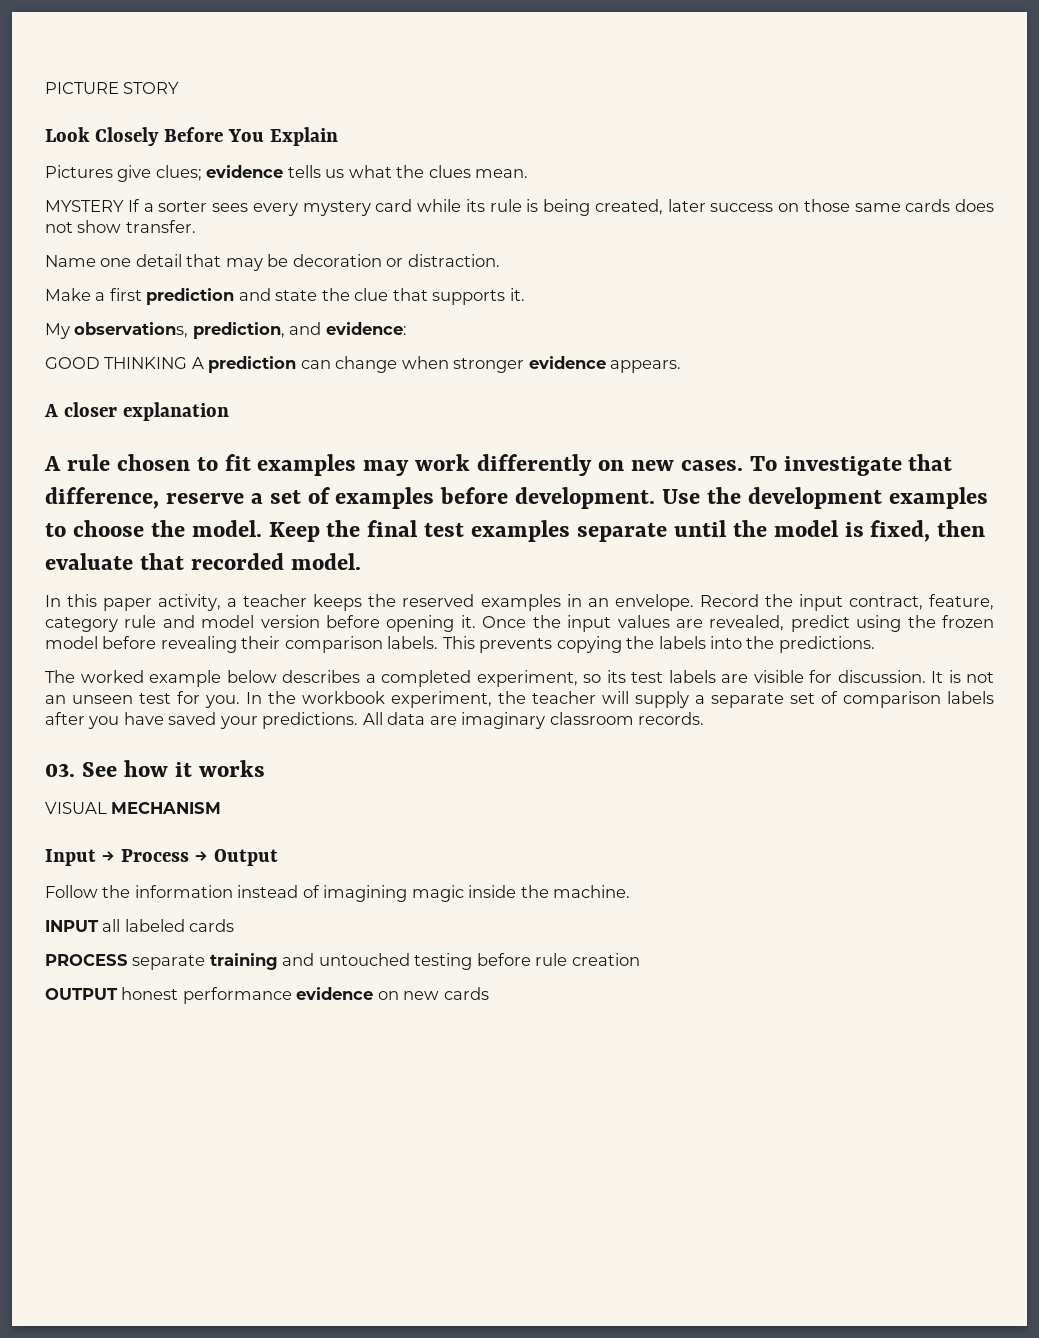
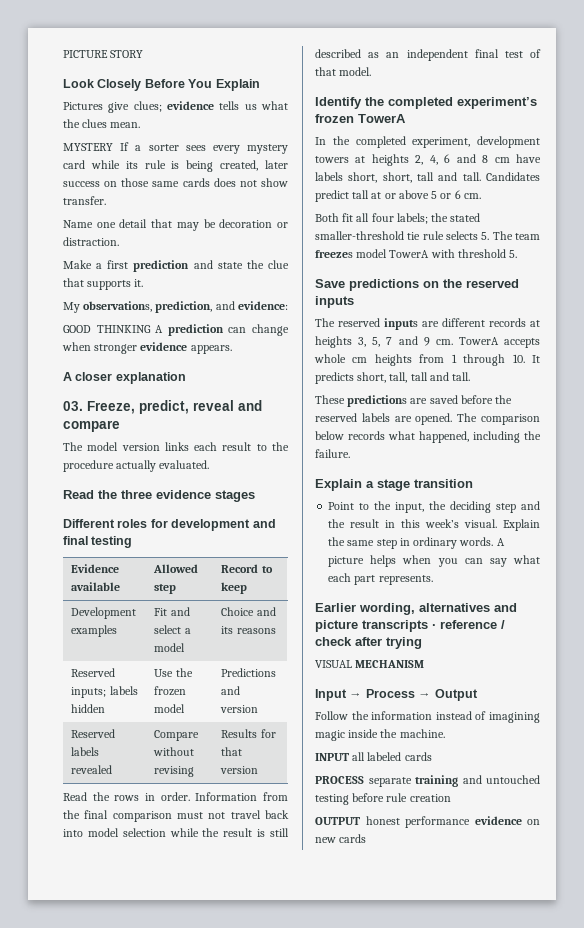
- A rule chosen to fit examples may work differently on new cases. To investigate that difference, reserve a set of examples before development. Use the development examples to choose the model. Keep the final test examples separate until the model is fixed, then evaluate that recorded model.
- In this paper activity, a teacher keeps the reserved examples in an envelope. Record the input contract, feature, category rule and model version before opening it. Once the input values are revealed, predict using the frozen model before revealing their comparison labels. This prevents copying the labels into the predictions.
- The worked example below describes a completed experiment, so its test labels are visible for discussion. It is not an unseen test for you. In the workbook experiment, the teacher will supply a separate set of comparison labels after you have saved your predictions. All data are imaginary classroom records.
- 03. See how it works
+ 03. Freeze, predict, reveal and compare
+ The model version links each result to the procedure actually evaluated.
+ Read the three evidence stages
+ Different roles for development and final testing
+ Evidence available | Allowed step | Record to keep
+ Development examples | Fit and select a model | Choice and its reasons
+ Reserved inputs; labels hidden | Use the frozen model | Predictions and version
+ Reserved labels revealed | Compare without revising | Results for that version
+ Read the rows in order. Information from the final comparison must not travel back into model selection while the result is still described as an independent final test of that model.
+ Identify the completed experiment’s frozen TowerA
+ In the completed experiment, development towers at heights 2, 4, 6 and 8 cm have labels short, short, tall and tall. Candidates predict tall at or above 5 or 6 cm.
+ Both fit all four labels; the stated smaller-threshold tie rule selects 5. The team freezes model TowerA with threshold 5.
+ Save predictions on the reserved inputs
+ The reserved inputs are different records at heights 3, 5, 7 and 9 cm. TowerA accepts whole cm heights from 1 through 10. It predicts short, tall, tall and tall.
+ These predictions are saved before the reserved labels are opened. The comparison below records what happened, including the failure.
+ Explain a stage transition
+ Point to the input, the deciding step and the result in this week’s visual. Explain the same step in ordinary words. A picture helps when you can say what each part represents.
+ Earlier wording, alternatives and picture transcripts · reference / check after trying

